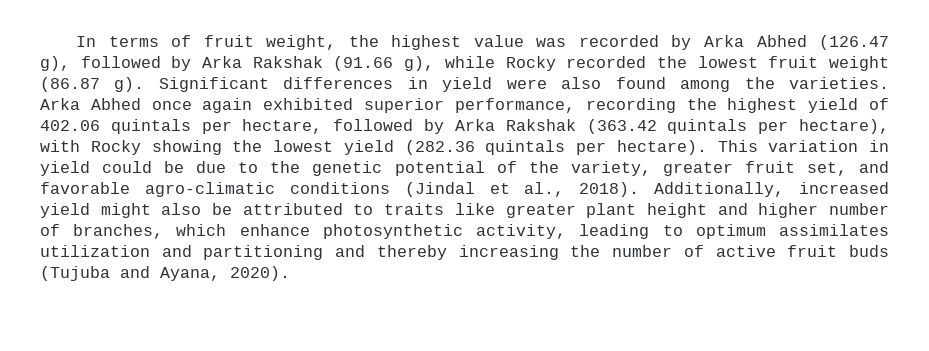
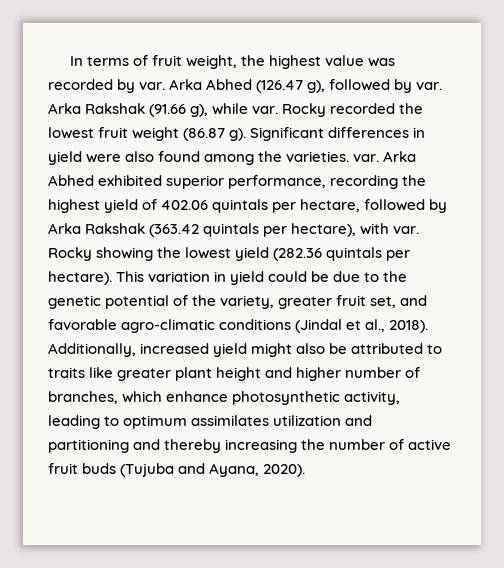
- In terms of fruit weight, the highest value was recorded by Arka Abhed (126.47 g), followed by Arka Rakshak (91.66 g), while Rocky recorded the lowest fruit weight (86.87 g).
+ In terms of fruit weight, the highest value was recorded by var. Arka Abhed (126.47 g), followed by var. Arka Rakshak (91.66 g), while var. Rocky recorded the lowest fruit weight (86.87 g).
- Significant differences in yield were also found among the varieties. Arka Abhed once again exhibited superior performance, recording the highest yield of 402.06 quintals per hectare, followed by Arka Rakshak (363.42 quintals per hectare), with Rocky showing the lowest yield (282.36 quintals per hectare).
+ Significant differences in yield were also found among the varieties. var. Arka Abhed exhibited superior performance, recording the highest yield of 402.06 quintals per hectare, followed by Arka Rakshak (363.42 quintals per hectare), with var. Rocky showing the lowest yield (282.36 quintals per hectare).

